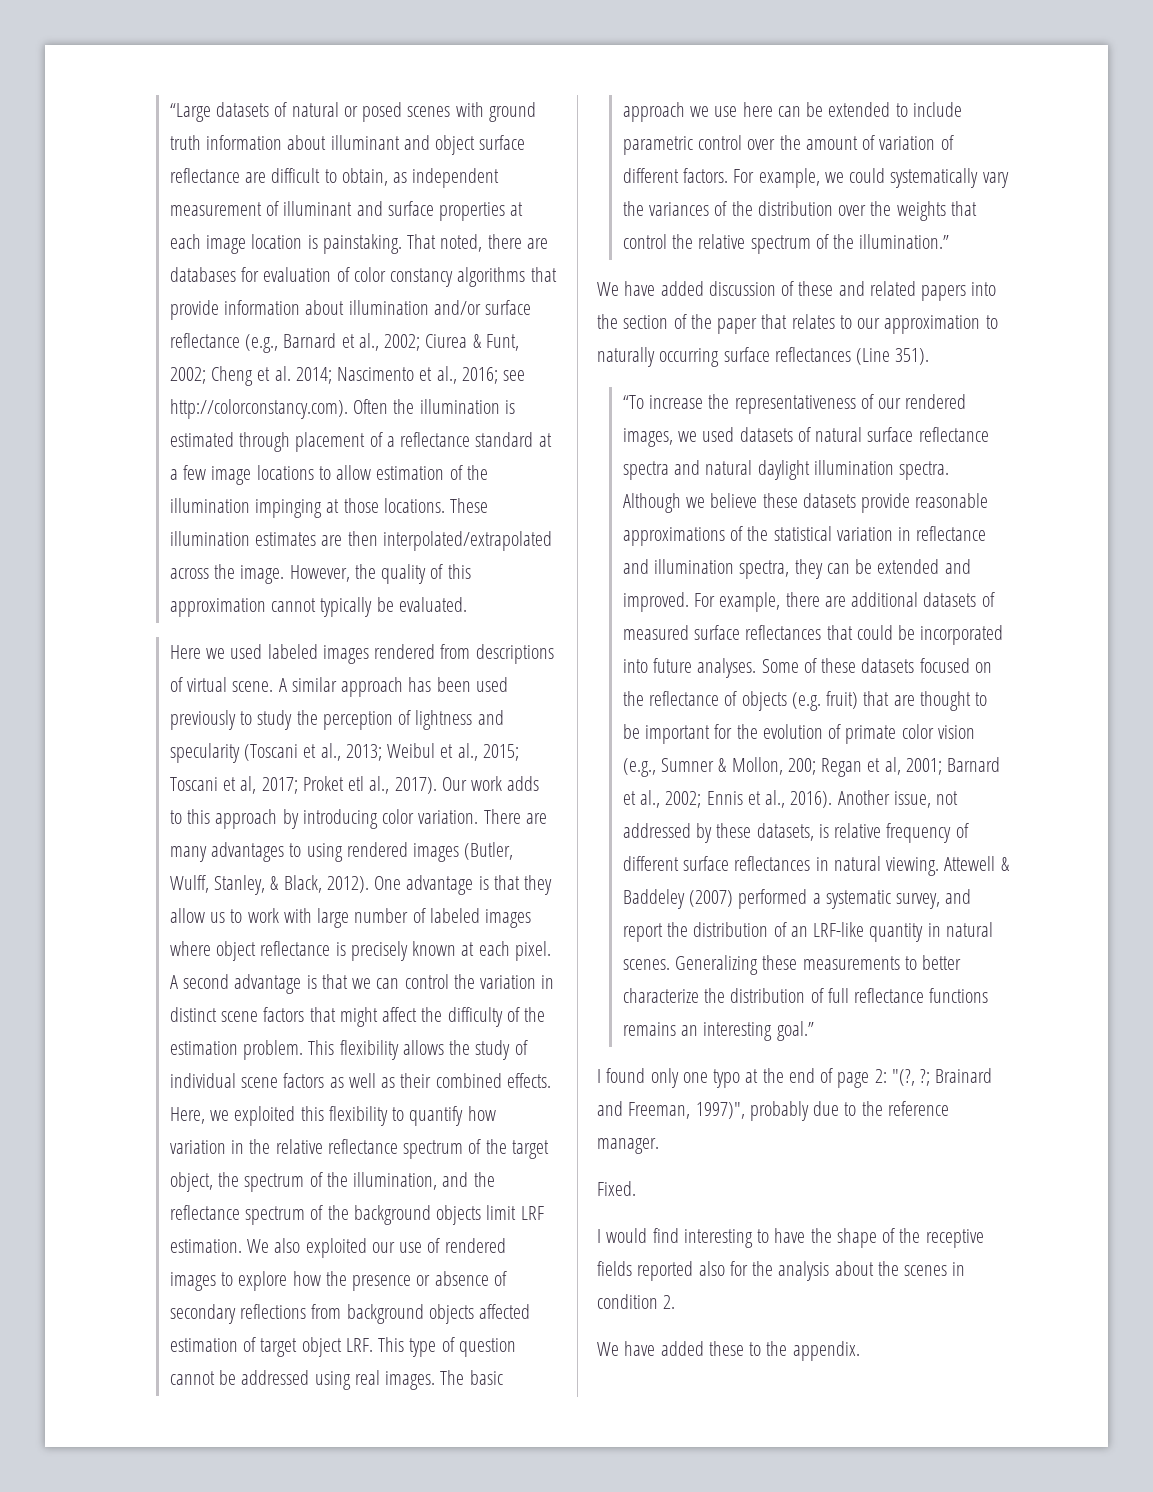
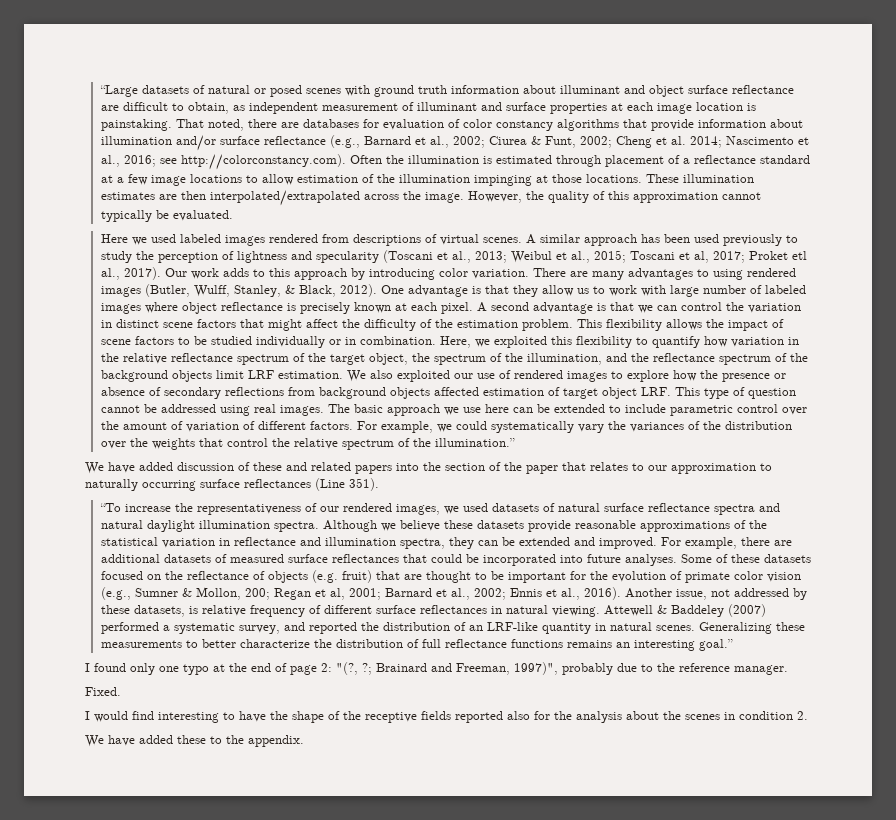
- Here we used labeled images rendered from descriptions of virtual scene.
+ Here we used labeled images rendered from descriptions of virtual scenes.
- This flexibility allows the study of individual scene factors as well as their combined effects.
+ This flexibility allows the impact of scene factors to be studied individually or in combination.
- Attewell & Baddeley (2007) performed a systematic survey, and report the distribution of an LRF-like quantity in natural scenes.
+ Attewell & Baddeley (2007) performed a systematic survey, and reported the distribution of an LRF-like quantity in natural scenes.

